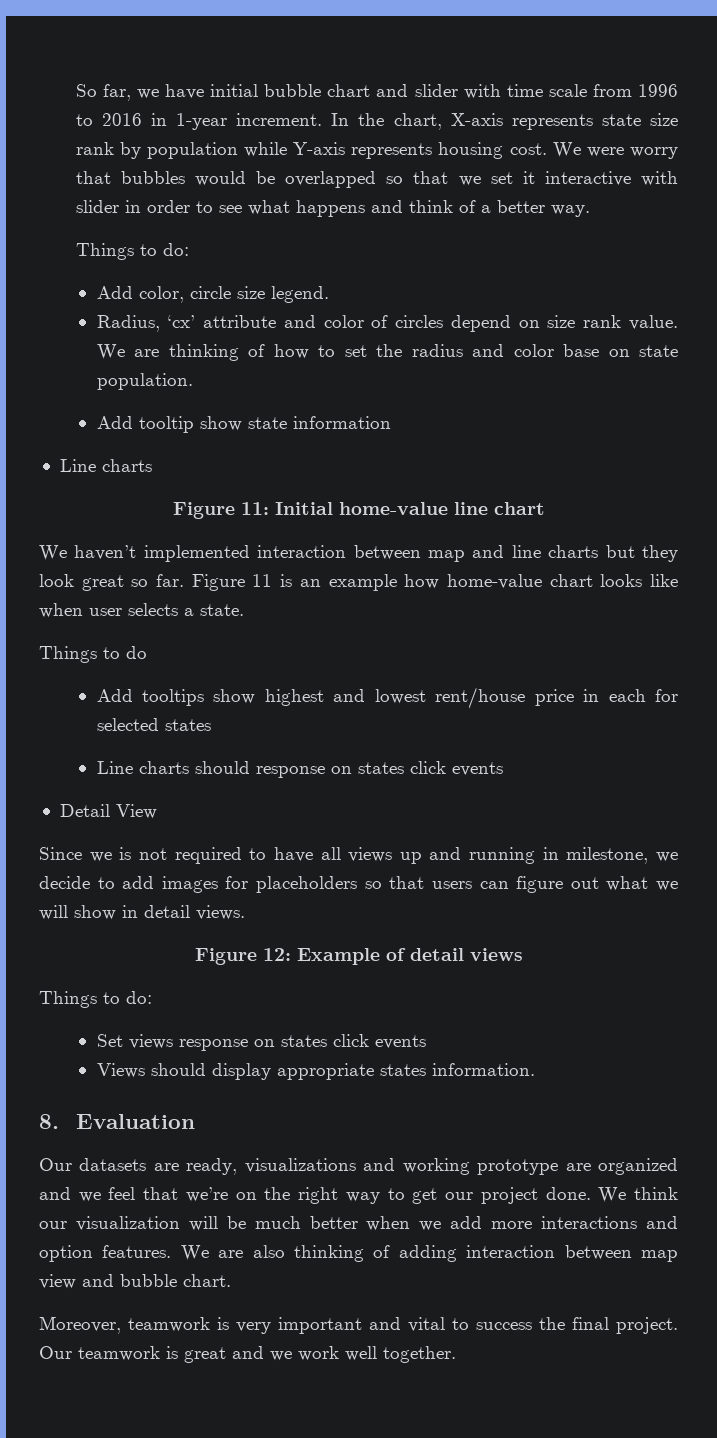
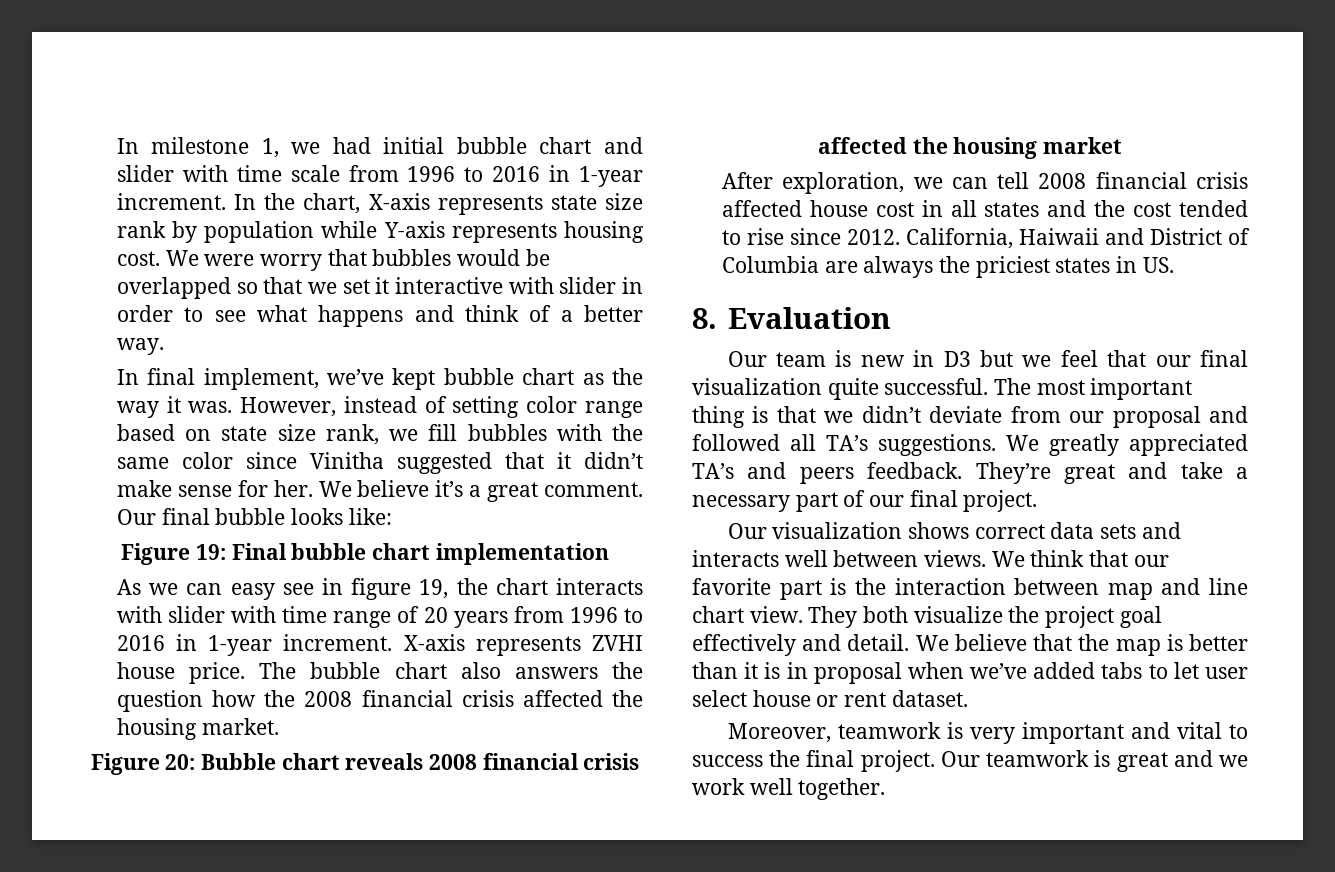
- So far, we have initial bubble chart and slider with time scale from 1996 to 2016 in 1-year increment.
+ In milestone 1, we had initial bubble chart and slider with time scale from 1996 to 2016 in 1-year increment.
  We were worry that bubbles would be overlapped so that we set it interactive with slider in order to see what happens and think of a better way.
- Things to do:
- Add color, circle size legend.
- Radius, ‘cx’ attribute and color of circles depend on size rank value. We are thinking of how to set the radius and color base on state population.
- Add tooltip show state information
- Line charts
- Figure 11: Initial home-value line chart
- We haven’t implemented interaction between map and line charts but they look great so far. Figure 11 is an example how home-value chart looks like when user selects a state.
- Things to do
- Add tooltips show highest and lowest rent/house price in each for selected states
- Line charts should response on states click events
- Detail View
- Since we is not required to have all views up and running in milestone, we decide to add images for placeholders so that users can figure out what we will show in detail views.
- Figure 12: Example of detail views
- Things to do:
- Set views response on states click events
- Views should display appropriate states information.
+ In final implement, we’ve kept bubble chart as the way it was. However, instead of setting color range based on state size rank, we fill bubbles with the same color since Vinitha suggested that it didn’t make sense for her. We believe it’s a great comment. Our final bubble looks like:
+ Figure 19: Final bubble chart implementation
+ As we can easy see in figure 19, the chart interacts with slider with time range of 20 years from 1996 to 2016 in 1-year increment. X-axis represents ZVHI house price. The bubble chart also answers the question how the 2008 financial crisis affected the housing market.
+ Figure 20: Bubble chart reveals 2008 financial crisis affected the housing market
+ After exploration, we can tell 2008 financial crisis affected house cost in all states and the cost tended to rise since 2012. California, Haiwaii and District of Columbia are always the priciest states in US.
  8. Evaluation
- Our datasets are ready, visualizations and working prototype are organized and we feel that we’re on the right way to get our project done. We think our visualization will be much better when we add more interactions and option features. We are also thinking of adding interaction between map view and bubble chart.
+ Our team is new in D3 but we feel that our final visualization quite successful. The most important thing is that we didn’t deviate from our proposal and followed all TA’s suggestions. We greatly appreciated TA’s and peers feedback. They’re great and take a necessary part of our final project.
+ Our visualization shows correct data sets and interacts well between views. We think that our favorite part is the interaction between map and line chart view. They both visualize the project goal effectively and detail. We believe that the map is better than it is in proposal when we’ve added tabs to let user select house or rent dataset.

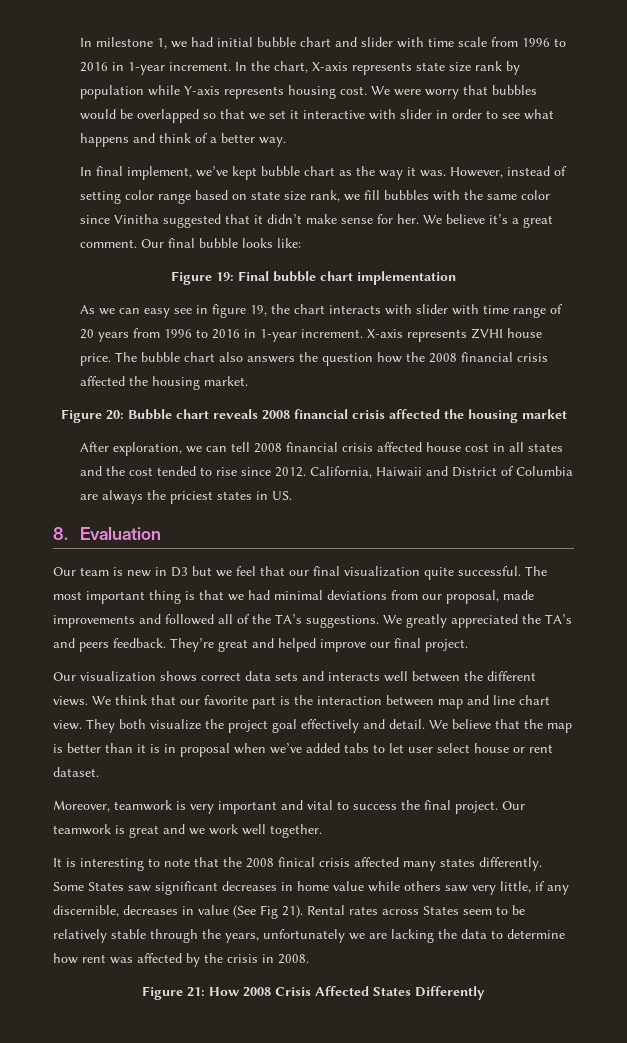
- The most important thing is that we didn’t deviate from our proposal and followed all TA’s suggestions.
+ The most important thing is that we had minimal deviations from our proposal, made improvements and followed all of the TA’s suggestions.
- We greatly appreciated TA’s and peers feedback.
+ We greatly appreciated the TA’s and peers feedback.
- They’re great and take a necessary part of our final project.
+ They’re great and helped improve our final project.
- Our visualization shows correct data sets and interacts well between views.
+ Our visualization shows correct data sets and interacts well between the different views.
+ It is interesting to note that the 2008 finical crisis affected many states differently. Some States saw significant decreases in home value while others saw very little, if any discernible, decreases in value (See Fig 21). Rental rates across States seem to be relatively stable through the years, unfortunately we are lacking the data to determine how rent was affected by the crisis in 2008.
+ Figure 21: How 2008 Crisis Affected States Differently

